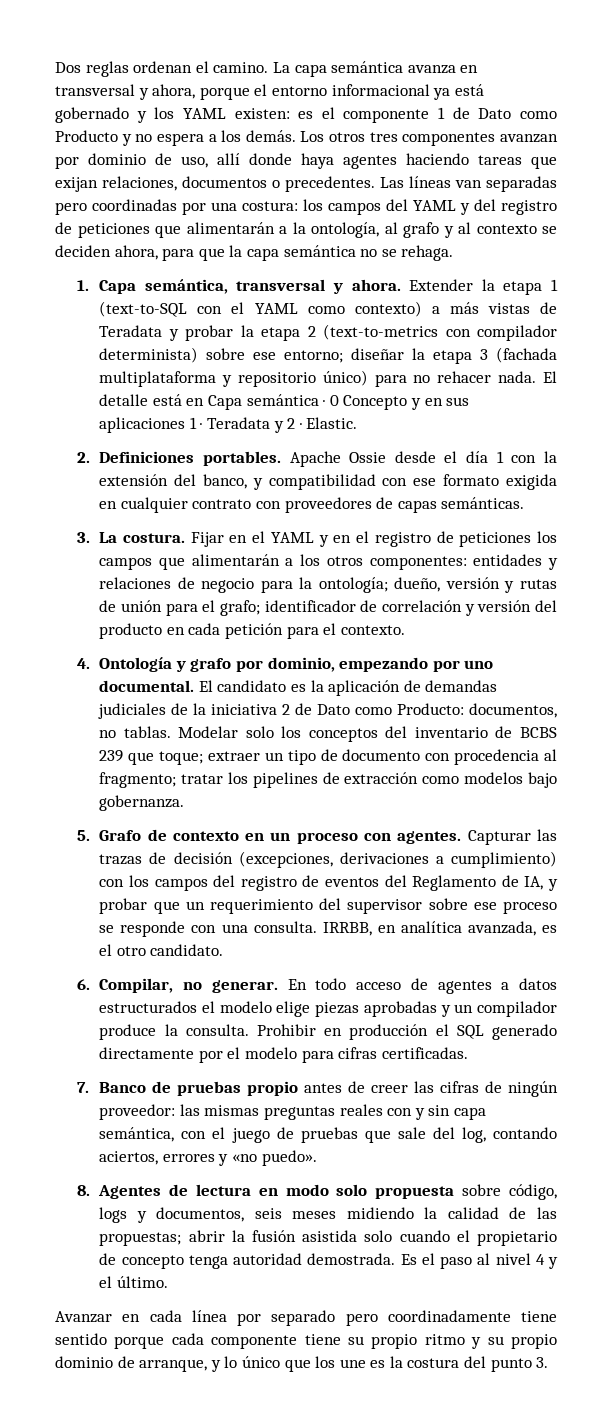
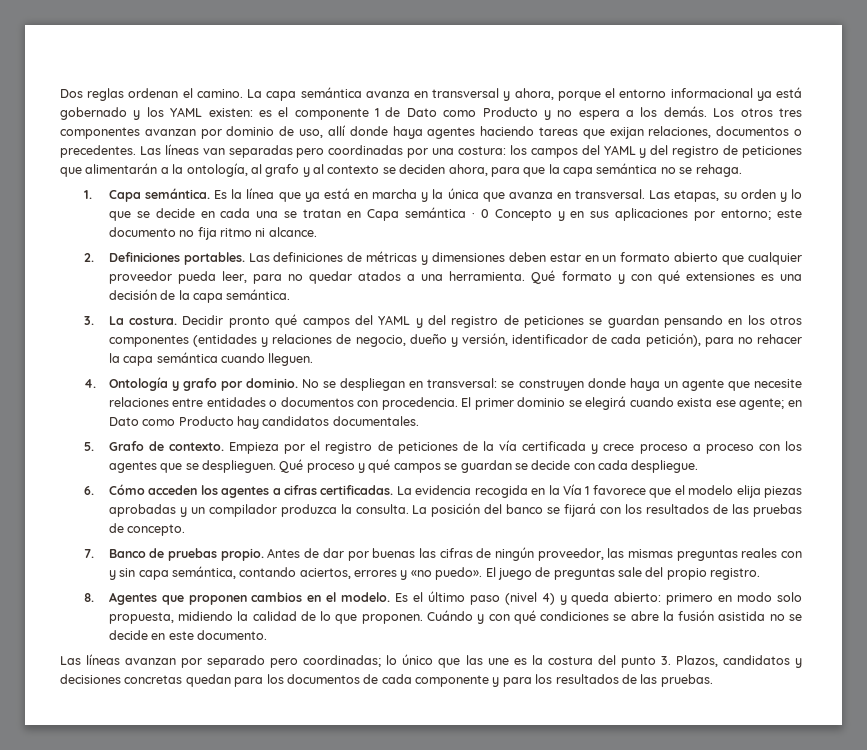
- 1. Capa semántica, transversal y ahora. Extender la etapa 1 (text-to-SQL con el YAML como contexto) a más vistas de Teradata y probar la etapa 2 (text-to-metrics con compilador determinista) sobre ese entorno; diseñar la etapa 3 (fachada multiplataforma y repositorio único) para no rehacer nada. El detalle está en Capa semántica · 0 Concepto y en sus aplicaciones 1 · Teradata y 2 · Elastic.
- 2. Definiciones portables. Apache Ossie desde el día 1 con la extensión del banco, y compatibilidad con ese formato exigida en cualquier contrato con proveedores de capas semánticas.
- 3. La costura. Fijar en el YAML y en el registro de peticiones los campos que alimentarán a los otros componentes: entidades y relaciones de negocio para la ontología; dueño, versión y rutas de unión para el grafo; identificador de correlación y versión del producto en cada petición para el contexto.
+ 1. Capa semántica. Es la línea que ya está en marcha y la única que avanza en transversal. Las etapas, su orden y lo que se decide en cada una se tratan en Capa semántica · 0 Concepto y en sus aplicaciones por entorno; este documento no fija ritmo ni alcance.
+ 2. Definiciones portables. Las definiciones de métricas y dimensiones deben estar en un formato abierto que cualquier proveedor pueda leer, para no quedar atados a una herramienta. Qué formato y con qué extensiones es una decisión de la capa semántica.
+ 3. La costura. Decidir pronto qué campos del YAML y del registro de peticiones se guardan pensando en los otros componentes (entidades y relaciones de negocio, dueño y versión, identificador de cada petición), para no rehacer la capa semántica cuando lleguen.
- 4. Ontología y grafo por dominio, empezando por uno documental. El candidato es la aplicación de demandas judiciales de la iniciativa 2 de Dato como Producto: documentos, no tablas. Modelar solo los conceptos del inventario de BCBS 239 que toque; extraer un tipo de documento con procedencia al fragmento; tratar los pipelines de extracción como modelos bajo gobernanza.
- 5. Grafo de contexto en un proceso con agentes. Capturar las trazas de decisión (excepciones, derivaciones a cumplimiento) con los campos del registro de eventos del Reglamento de IA, y probar que un requerimiento del supervisor sobre ese proceso se responde con una consulta. IRRBB, en analítica avanzada, es el otro candidato.
- 6. Compilar, no generar. En todo acceso de agentes a datos estructurados el modelo elige piezas aprobadas y un compilador produce la consulta.
+ 4. Ontología y grafo por dominio. No se despliegan en transversal: se construyen donde haya un agente que necesite relaciones entre entidades o documentos con procedencia. El primer dominio se elegirá cuando exista ese agente; en Dato como Producto hay candidatos documentales.
+ 5. Grafo de contexto. Empieza por el registro de peticiones de la vía certificada y crece proceso a proceso con los agentes que se desplieguen. Qué proceso y qué campos se guardan se decide con cada despliegue.
+ 6. Cómo acceden los agentes a cifras certificadas. La evidencia recogida en la Vía 1 favorece que el modelo elija piezas aprobadas y un compilador produzca la consulta.
- Prohibir en producción el SQL generado directamente por el modelo para cifras certificadas.
- 7. Banco de pruebas propio antes de creer las cifras de ningún proveedor: las mismas preguntas reales con y sin capa semántica, con el juego de pruebas que sale del log, contando aciertos, errores y «no puedo».
- 8. Agentes de lectura en modo solo propuesta sobre código, logs y documentos, seis meses midiendo la calidad de las propuestas; abrir la fusión asistida solo cuando el propietario de concepto tenga autoridad demostrada. Es el paso al nivel 4 y el último.
- Avanzar en cada línea por separado pero coordinadamente tiene sentido porque cada componente tiene su propio ritmo y su propio dominio de arranque, y lo único que los une es la costura del punto 3.
+ La posición del banco se fijará con los resultados de las pruebas de concepto.
+ 7. Banco de pruebas propio. Antes de dar por buenas las cifras de ningún proveedor, las mismas preguntas reales con y sin capa semántica, contando aciertos, errores y «no puedo». El juego de preguntas sale del propio registro.
+ 8. Agentes que proponen cambios en el modelo. Es el último paso (nivel 4) y queda abierto: primero en modo solo propuesta, midiendo la calidad de lo que proponen. Cuándo y con qué condiciones se abre la fusión asistida no se decide en este documento.
+ Las líneas avanzan por separado pero coordinadas; lo único que las une es la costura del punto 3. Plazos, candidatos y decisiones concretas quedan para los documentos de cada componente y para los resultados de las pruebas.

